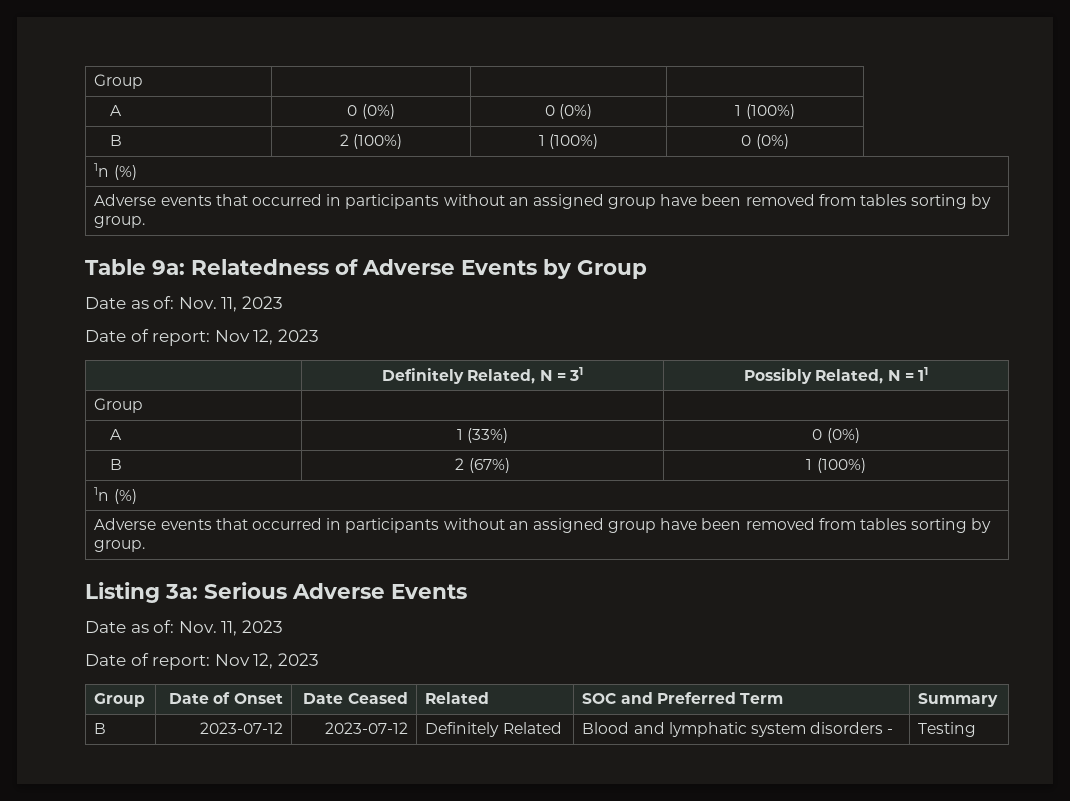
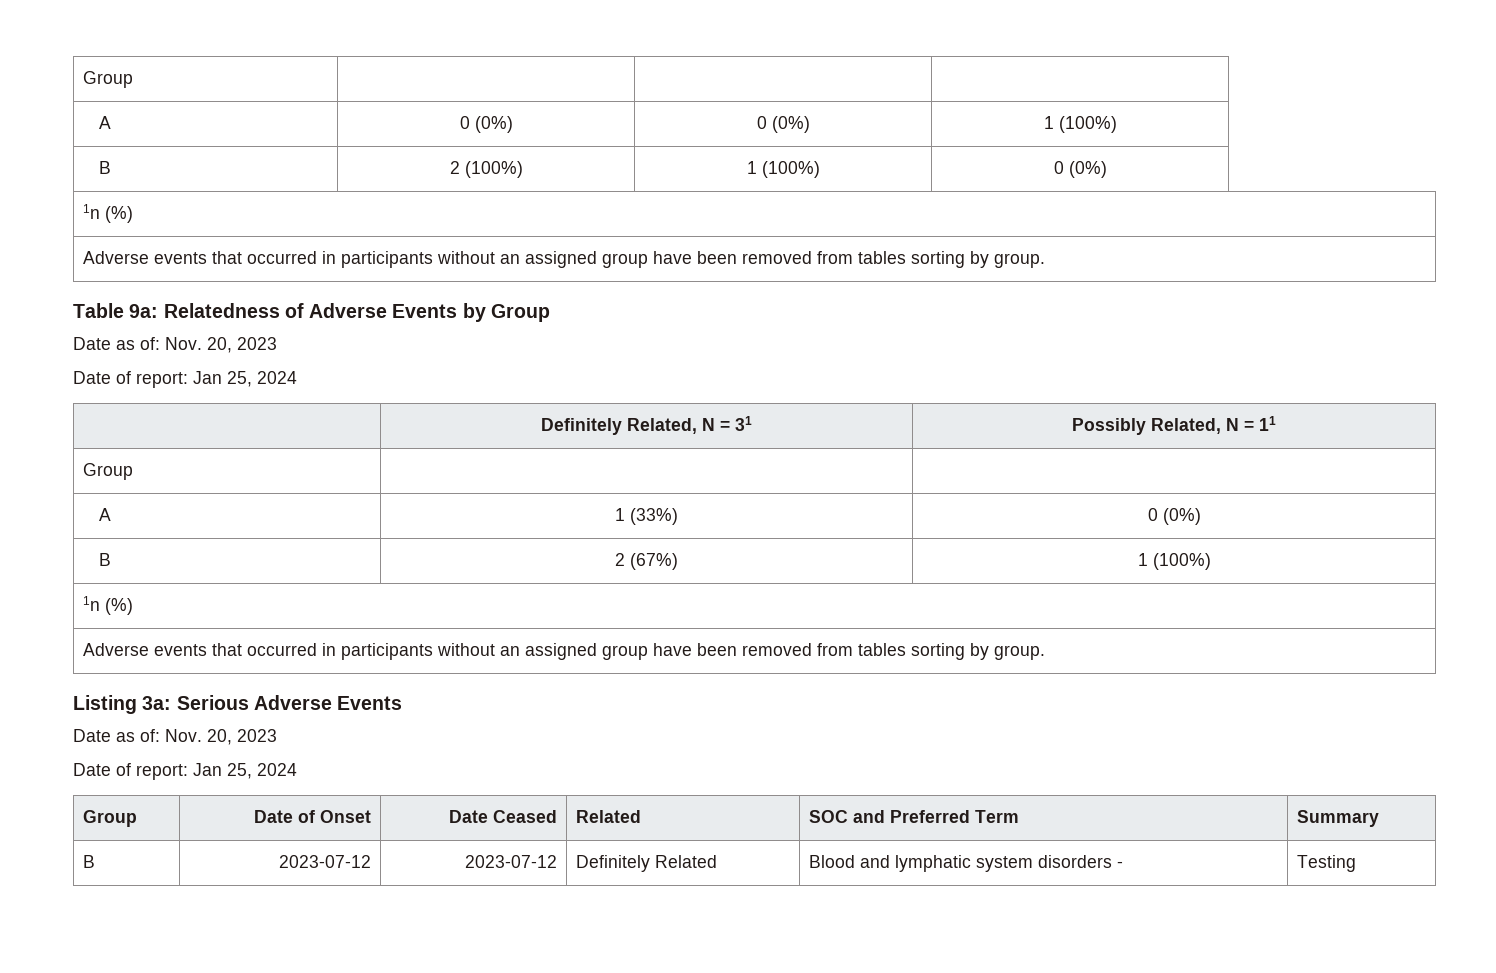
  Table 9a: Relatedness of Adverse Events by Group
- Date as of: Nov. 11, 2023
- Date of report: Nov 12, 2023
+ Date as of: Nov. 20, 2023
+ Date of report: Jan 25, 2024
  Listing 3a: Serious Adverse Events
- Date as of: Nov. 11, 2023
- Date of report: Nov 12, 2023
+ Date as of: Nov. 20, 2023
+ Date of report: Jan 25, 2024

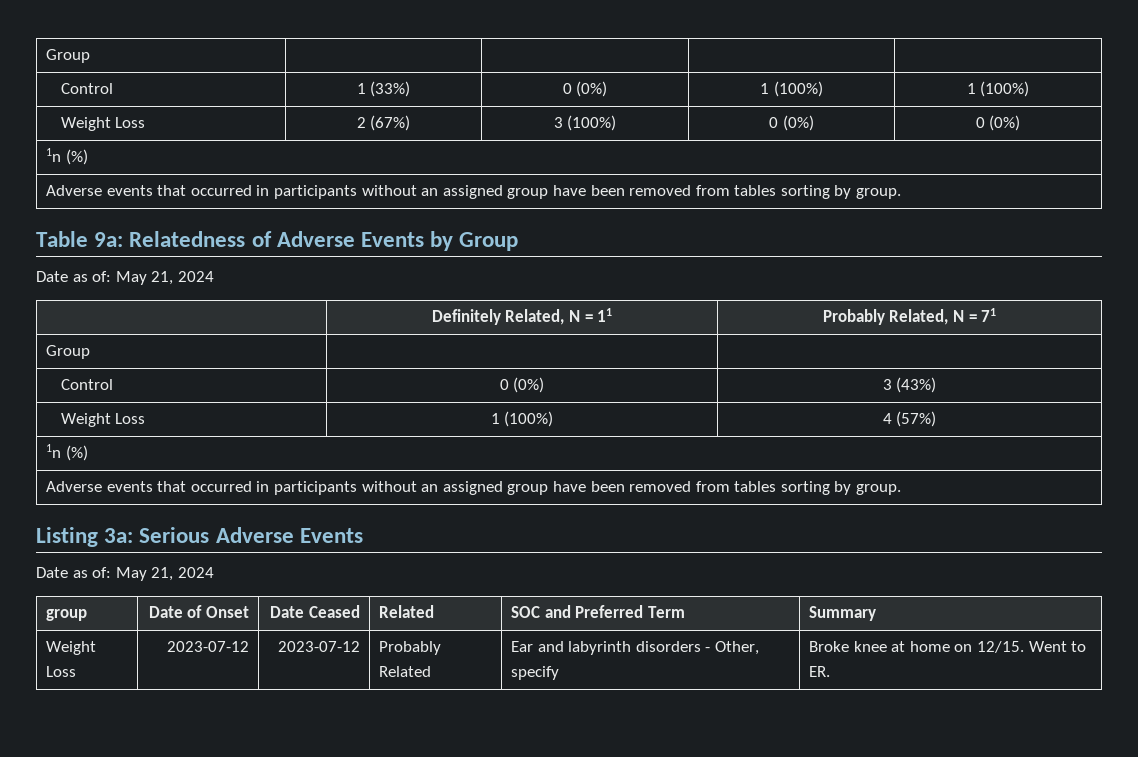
- Group | | |
- A | 0 (0%) | 0 (0%) | 1 (100%)
- B | 2 (100%) | 1 (100%) | 0 (0%)
+ Group | | | |
+ Control | 1 (33%) | 0 (0%) | 1 (100%) | 1 (100%)
+ Weight Loss | 2 (67%) | 3 (100%) | 0 (0%) | 0 (0%)
  Table 9a: Relatedness of Adverse Events by Group
- Date as of: Nov. 20, 2023
- Date of report: Jan 25, 2024
+ Date as of: May 21, 2024
- | Definitely Related, N = 31 | Possibly Related, N = 11
+ | Definitely Related, N = 11 | Probably Related, N = 71
- A | 1 (33%) | 0 (0%)
- B | 2 (67%) | 1 (100%)
+ Control | 0 (0%) | 3 (43%)
+ Weight Loss | 1 (100%) | 4 (57%)
  Listing 3a: Serious Adverse Events
- Date as of: Nov. 20, 2023
- Date of report: Jan 25, 2024
- Group | Date of Onset | Date Ceased | Related | SOC and Preferred Term | Summary
+ Date as of: May 21, 2024
+ group | Date of Onset | Date Ceased | Related | SOC and Preferred Term | Summary
- B | 2023-07-12 | 2023-07-12 | Definitely Related | Blood and lymphatic system disorders - | Testing
+ Weight Loss | 2023-07-12 | 2023-07-12 | Probably Related | Ear and labyrinth disorders - Other, specify | Broke knee at home on 12/15. Went to ER.

